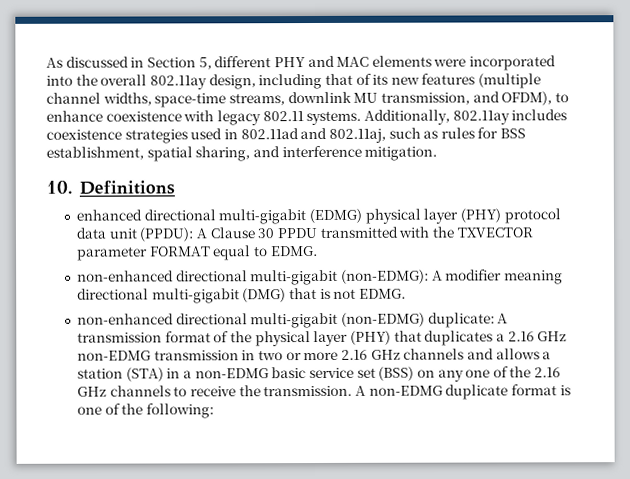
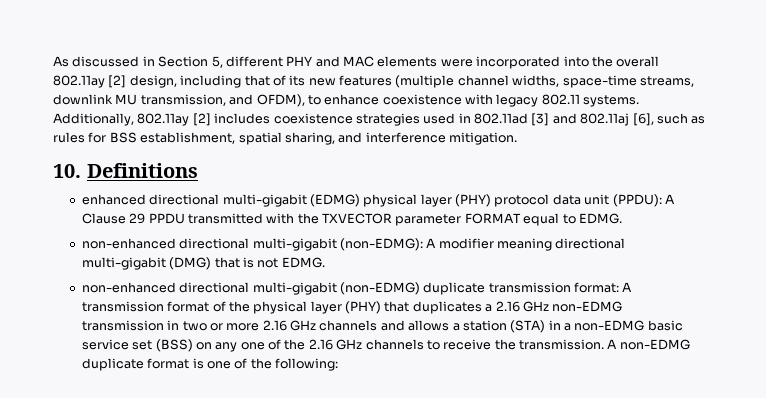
- As discussed in Section 5, different PHY and MAC elements were incorporated into the overall 802.11ay design, including that of its new features (multiple channel widths, space-time streams, downlink MU transmission, and OFDM), to enhance coexistence with legacy 802.11 systems.
+ As discussed in Section 5, different PHY and MAC elements were incorporated into the overall 802.11ay [2] design, including that of its new features (multiple channel widths, space-time streams, downlink MU transmission, and OFDM), to enhance coexistence with legacy 802.11 systems.
- Additionally, 802.11ay includes coexistence strategies used in 802.11ad and 802.11aj, such as rules for BSS establishment, spatial sharing, and interference mitigation.
+ Additionally, 802.11ay [2] includes coexistence strategies used in 802.11ad [3] and 802.11aj [6], such as rules for BSS establishment, spatial sharing, and interference mitigation.
- enhanced directional multi-gigabit (EDMG) physical layer (PHY) protocol data unit (PPDU): A Clause 30 PPDU transmitted with the TXVECTOR parameter FORMAT equal to EDMG.
+ enhanced directional multi-gigabit (EDMG) physical layer (PHY) protocol data unit (PPDU): A Clause 29 PPDU transmitted with the TXVECTOR parameter FORMAT equal to EDMG.
- non-enhanced directional multi-gigabit (non-EDMG) duplicate: A transmission format of the physical layer (PHY) that duplicates a 2.16 GHz non-EDMG transmission in two or more 2.16 GHz channels and allows a station (STA) in a non-EDMG basic service set (BSS) on any one of the 2.16 GHz channels to receive the transmission.
+ non-enhanced directional multi-gigabit (non-EDMG) duplicate transmission format: A transmission format of the physical layer (PHY) that duplicates a 2.16 GHz non-EDMG transmission in two or more 2.16 GHz channels and allows a station (STA) in a non-EDMG basic service set (BSS) on any one of the 2.16 GHz channels to receive the transmission.

